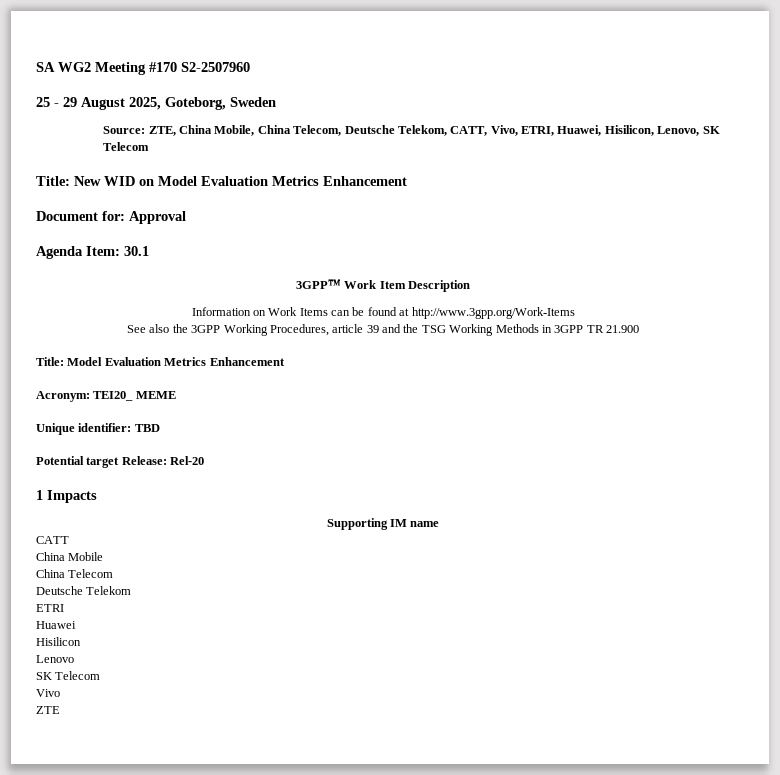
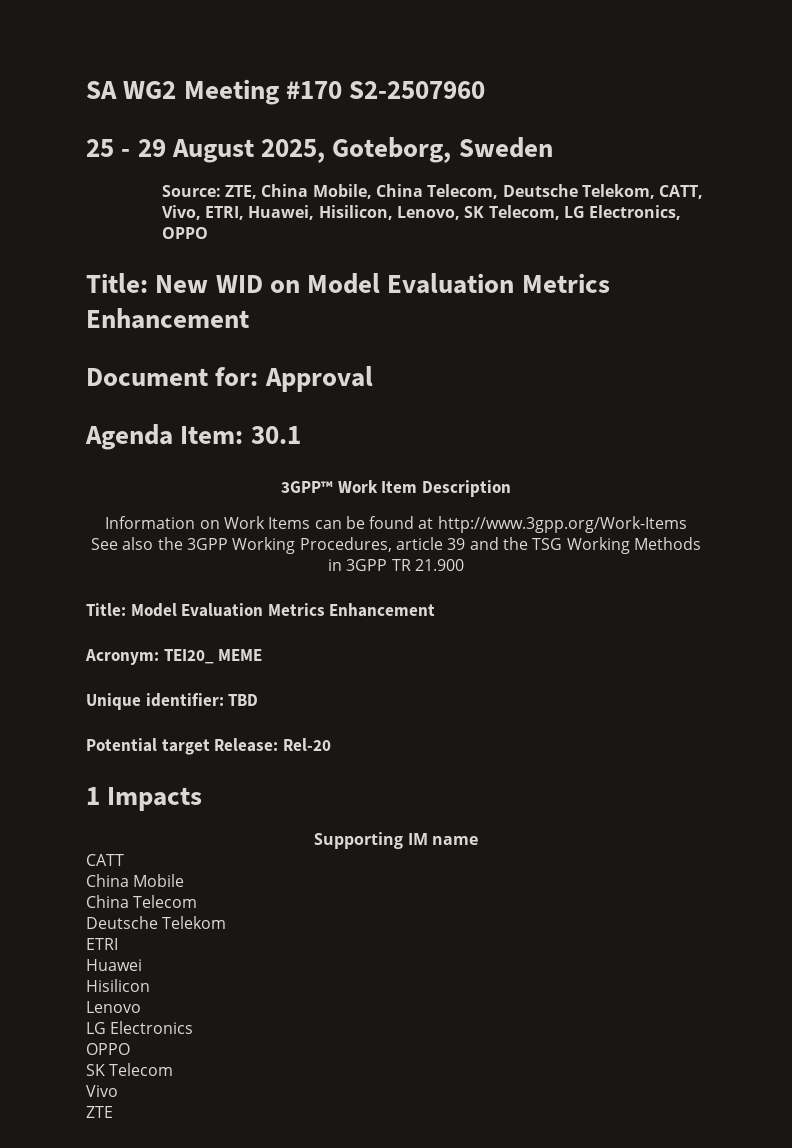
- Source: ZTE, China Mobile, China Telecom, Deutsche Telekom, CATT, Vivo, ETRI, Huawei, Hisilicon, Lenovo, SK Telecom
+ Source: ZTE, China Mobile, China Telecom, Deutsche Telekom, CATT, Vivo, ETRI, Huawei, Hisilicon, Lenovo, SK Telecom, LG Electronics, OPPO
+ LG Electronics
+ OPPO

